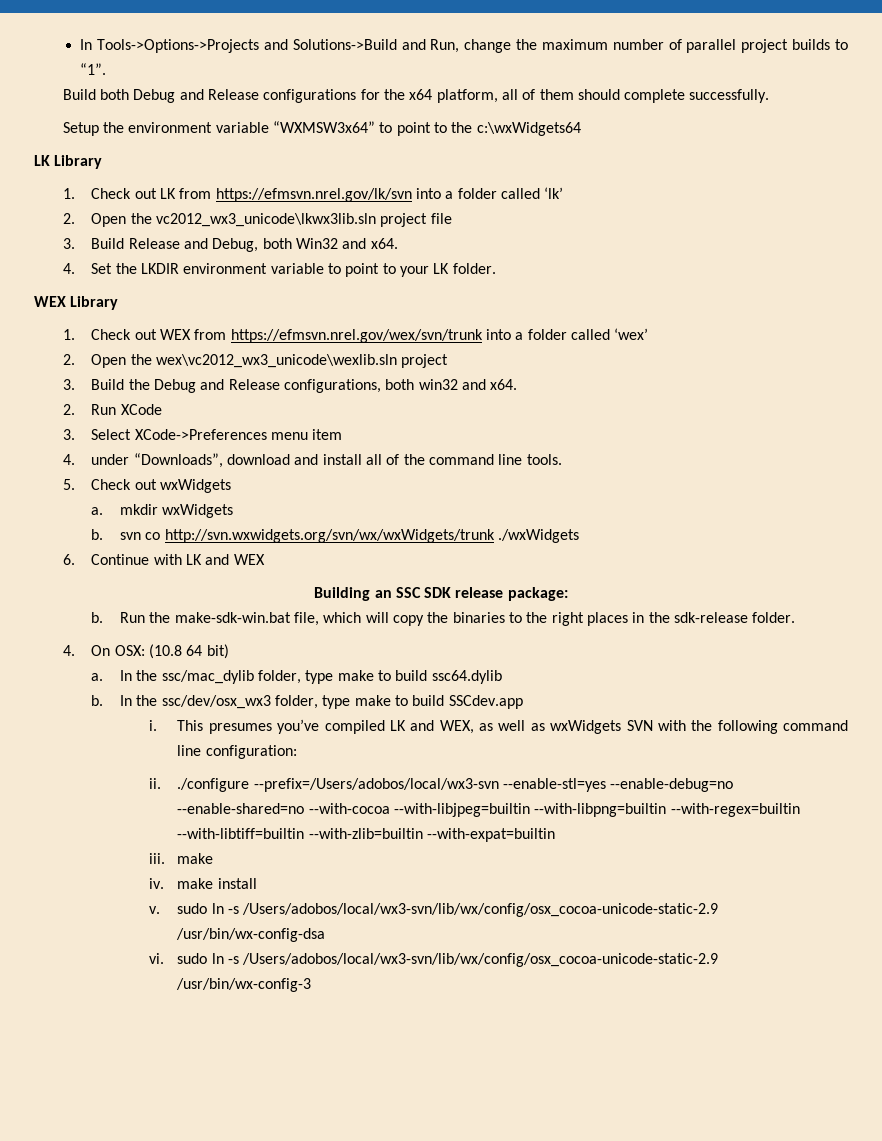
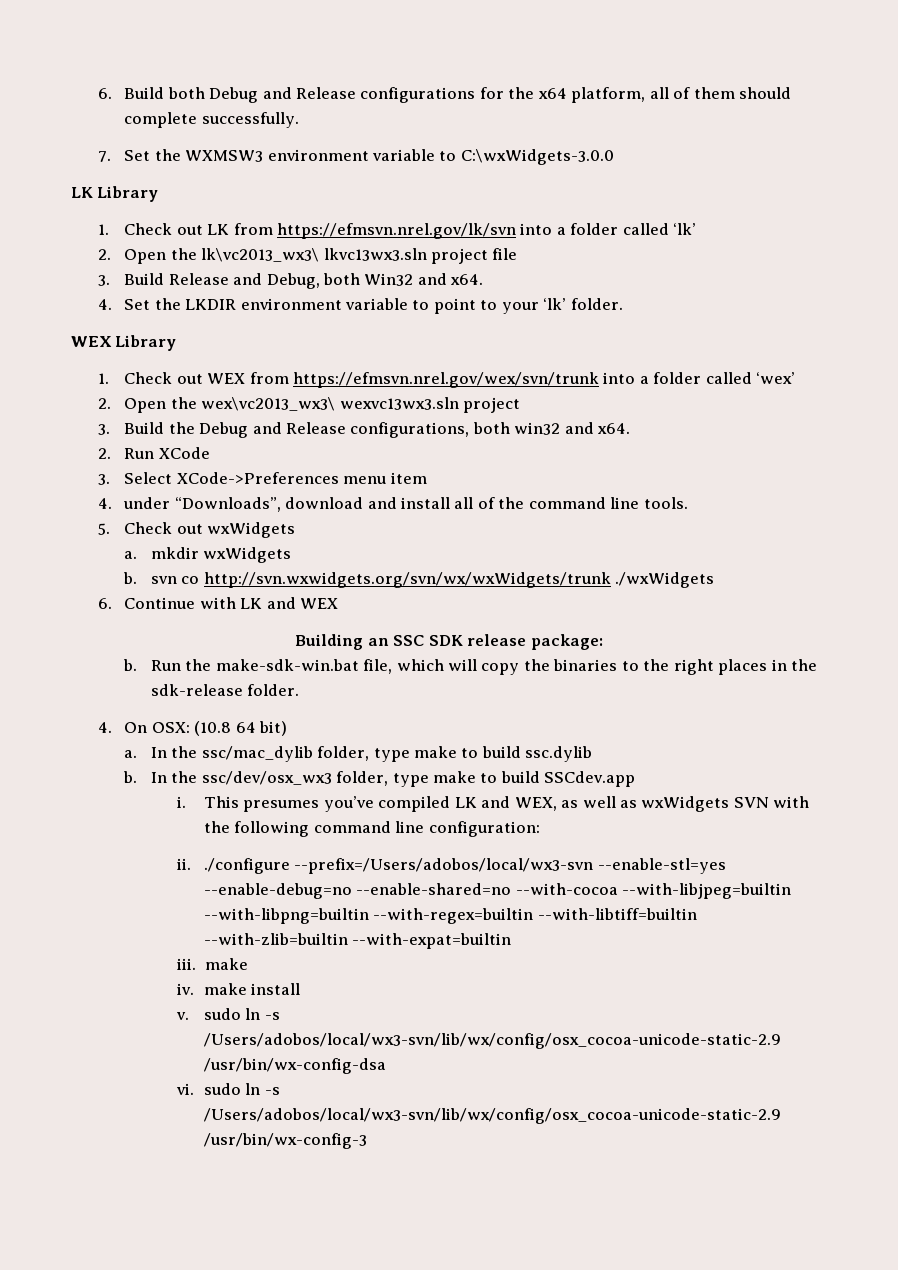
- In Tools->Options->Projects and Solutions->Build and Run, change the maximum number of parallel project builds to “1”.
- Build both Debug and Release configurations for the x64 platform, all of them should complete successfully.
+ 6. Build both Debug and Release configurations for the x64 platform, all of them should complete successfully.
- Setup the environment variable “WXMSW3x64” to point to the c:\wxWidgets64
+ 7. Set the WXMSW3 environment variable to C:\wxWidgets-3.0.0
- 2. Open the vc2012_wx3_unicode\lkwx3lib.sln project file
+ 2. Open the lk\vc2013_wx3\ lkvc13wx3.sln project file
- 4. Set the LKDIR environment variable to point to your LK folder.
+ 4. Set the LKDIR environment variable to point to your ‘lk’ folder.
- 2. Open the wex\vc2012_wx3_unicode\wexlib.sln project
+ 2. Open the wex\vc2013_wx3\ wexvc13wx3.sln project
- In the ssc/mac_dylib folder, type make to build ssc64.dylib
+ In the ssc/mac_dylib folder, type make to build ssc.dylib

